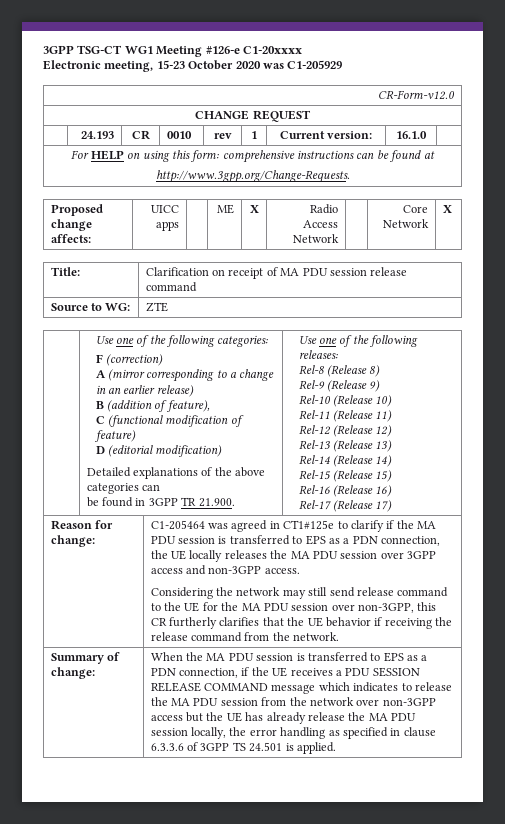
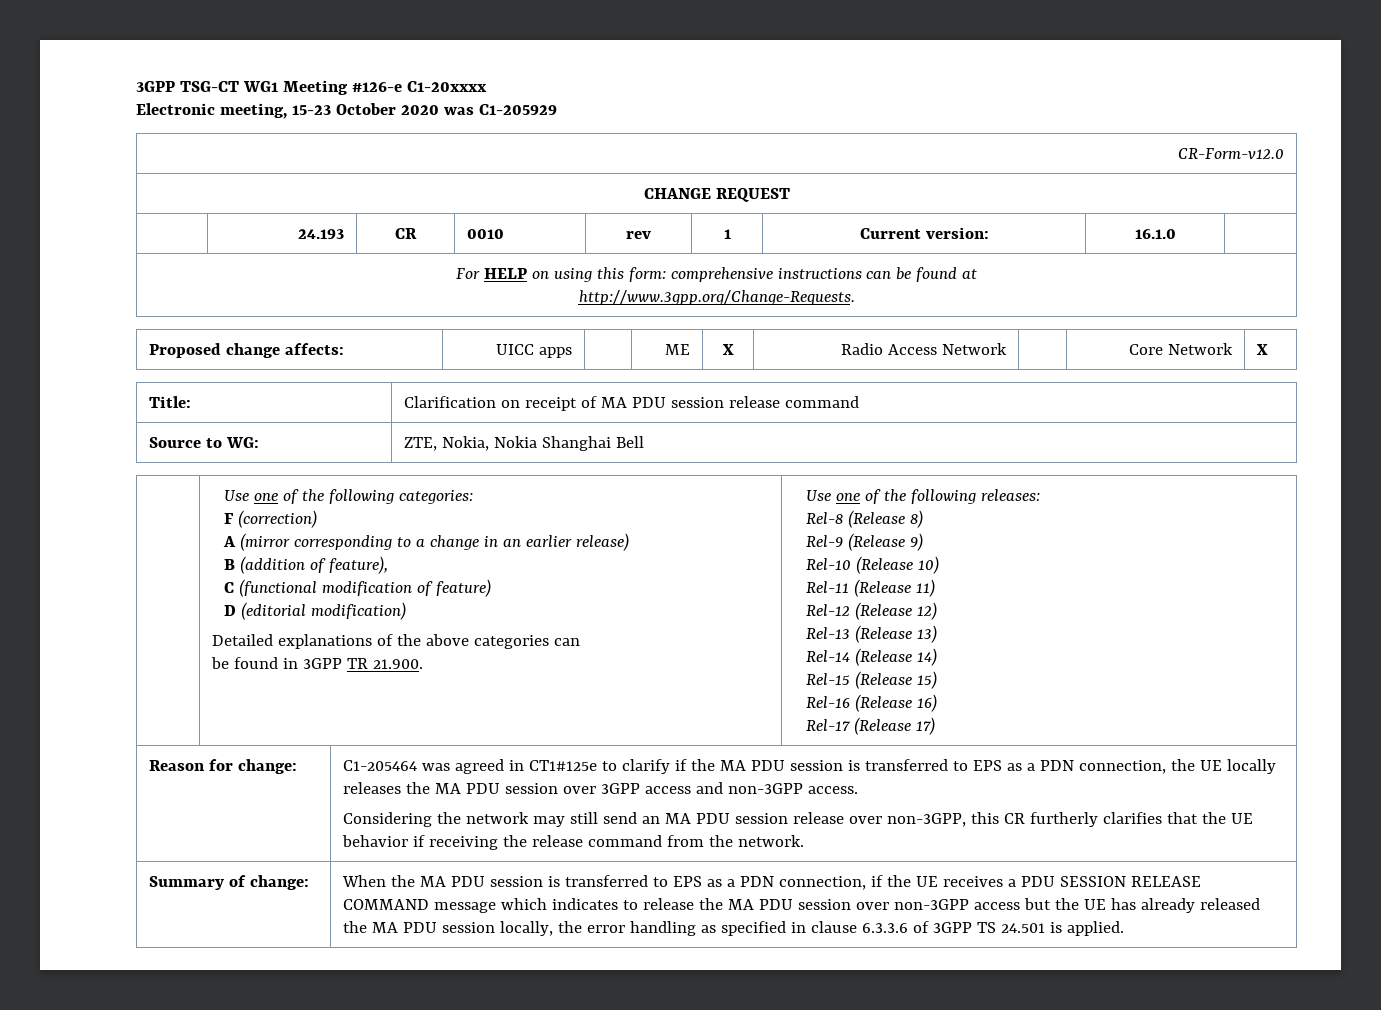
- Source to WG: | ZTE
+ Source to WG: | ZTE, Nokia, Nokia Shanghai Bell
- Considering the network may still send release command to the UE for the MA PDU session over non-3GPP, this CR furtherly clarifies that the UE behavior if receiving the release command from the network.
+ Considering the network may still send an MA PDU session release over non-3GPP, this CR furtherly clarifies that the UE behavior if receiving the release command from the network.
- When the MA PDU session is transferred to EPS as a PDN connection, if the UE receives a PDU SESSION RELEASE COMMAND message which indicates to release the MA PDU session from the network over non-3GPP access but the UE has already release the MA PDU session locally, the error handling as specified in clause 6.3.3.6 of 3GPP TS 24.501 is applied.
+ When the MA PDU session is transferred to EPS as a PDN connection, if the UE receives a PDU SESSION RELEASE COMMAND message which indicates to release the MA PDU session over non-3GPP access but the UE has already released the MA PDU session locally, the error handling as specified in clause 6.3.3.6 of 3GPP TS 24.501 is applied.

